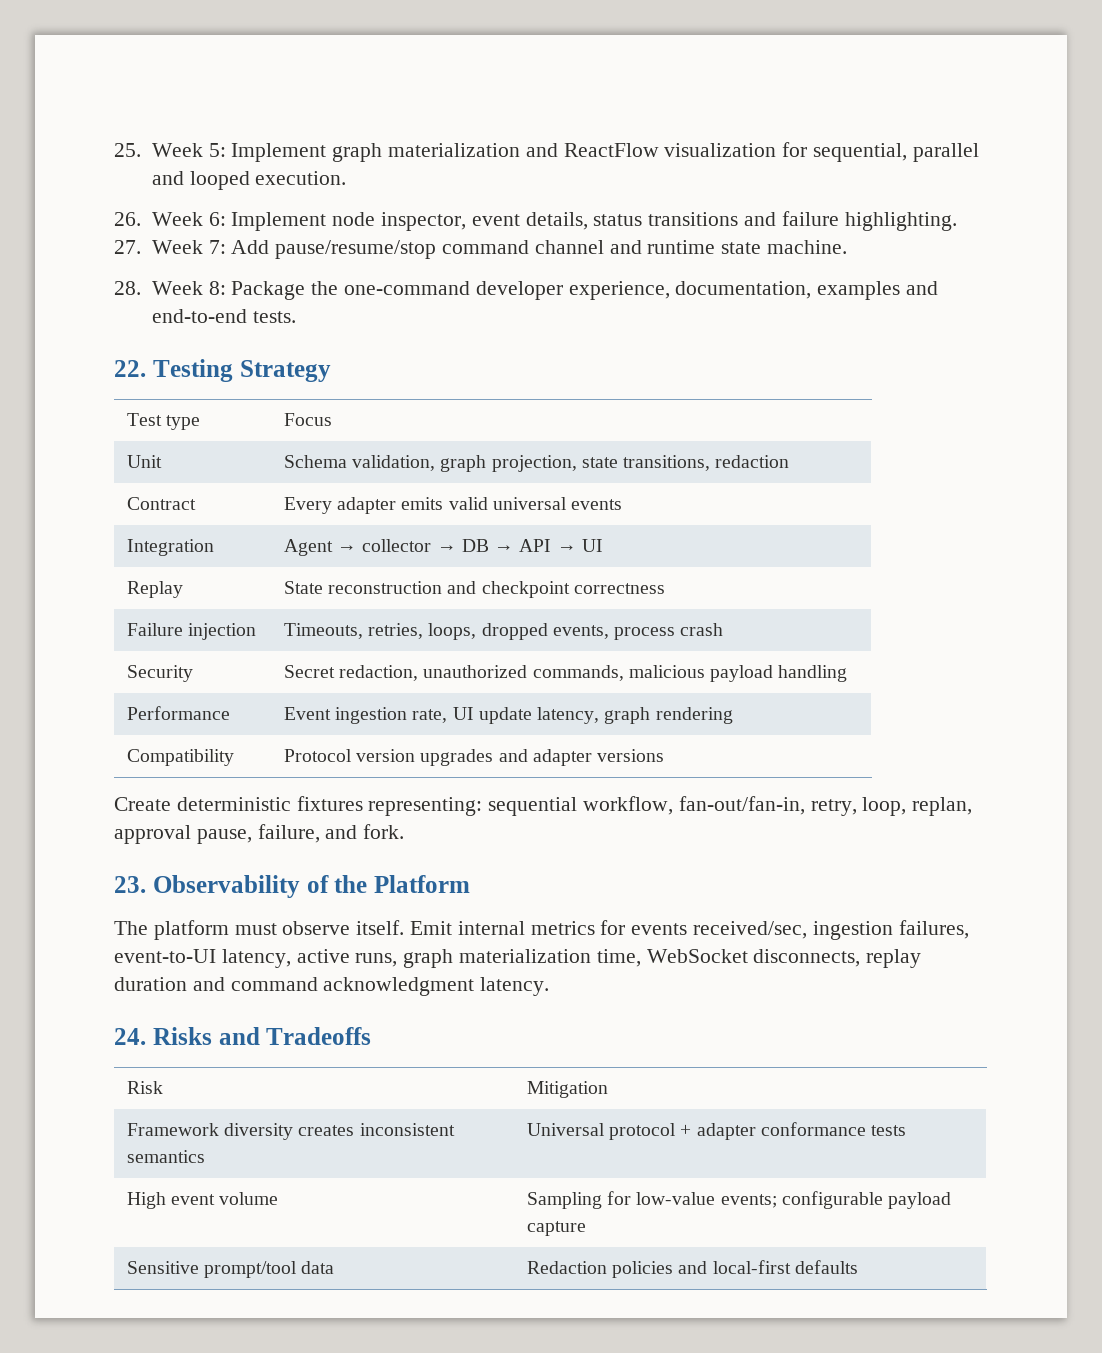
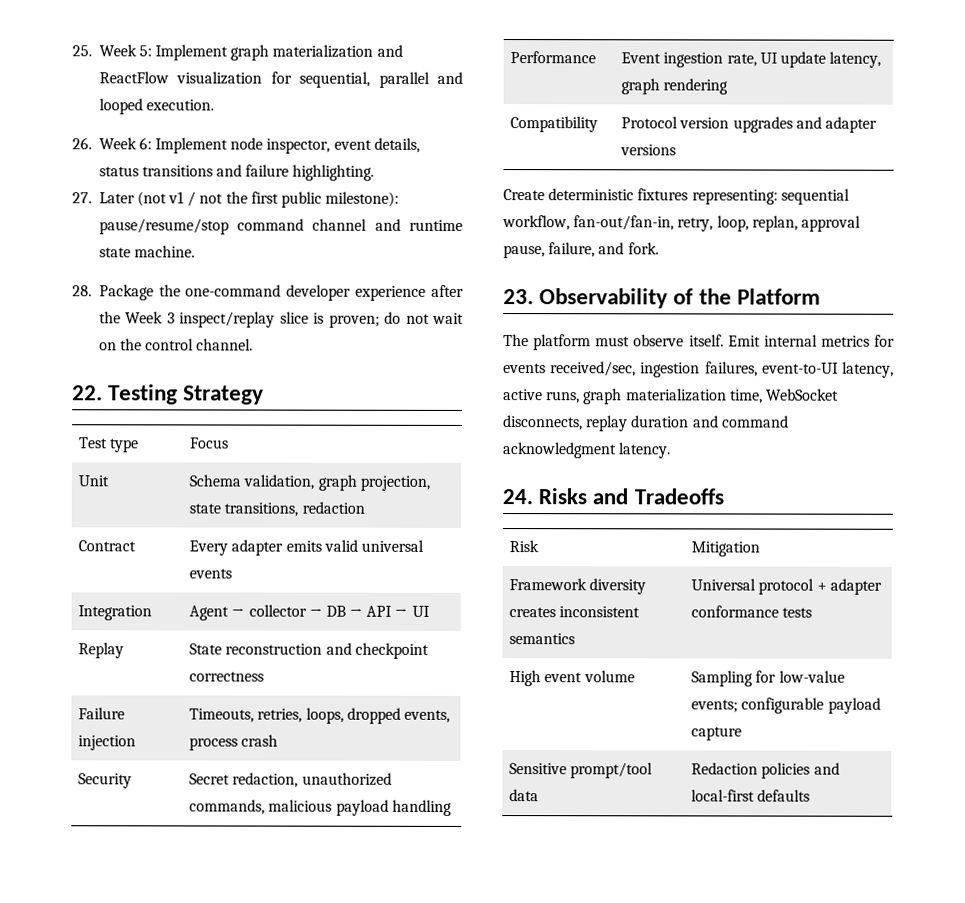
- 27. Week 7: Add pause/resume/stop command channel and runtime state machine.
+ 27. Later (not v1 / not the first public milestone): pause/resume/stop command channel and runtime state machine.
- 28. Week 8: Package the one-command developer experience, documentation, examples and end-to-end tests.
+ 28. Package the one-command developer experience after the Week 3 inspect/replay slice is proven; do not wait on the control channel.

